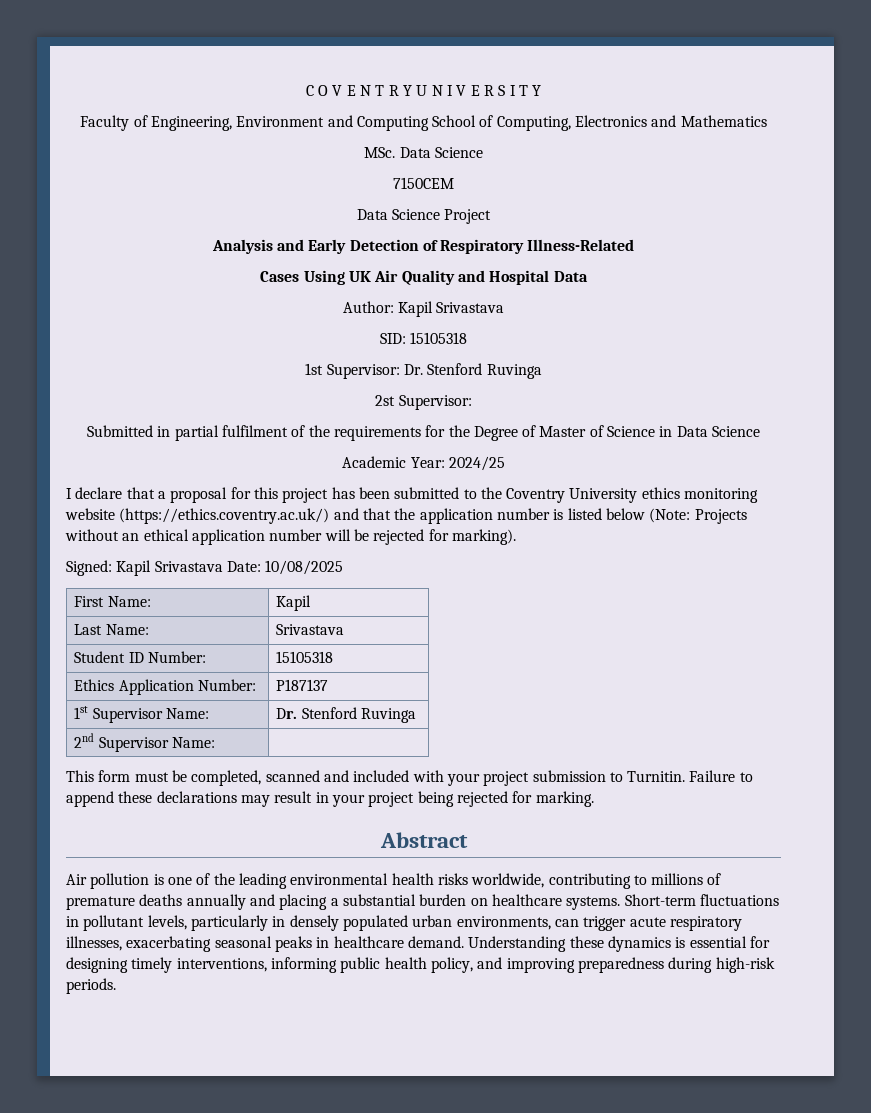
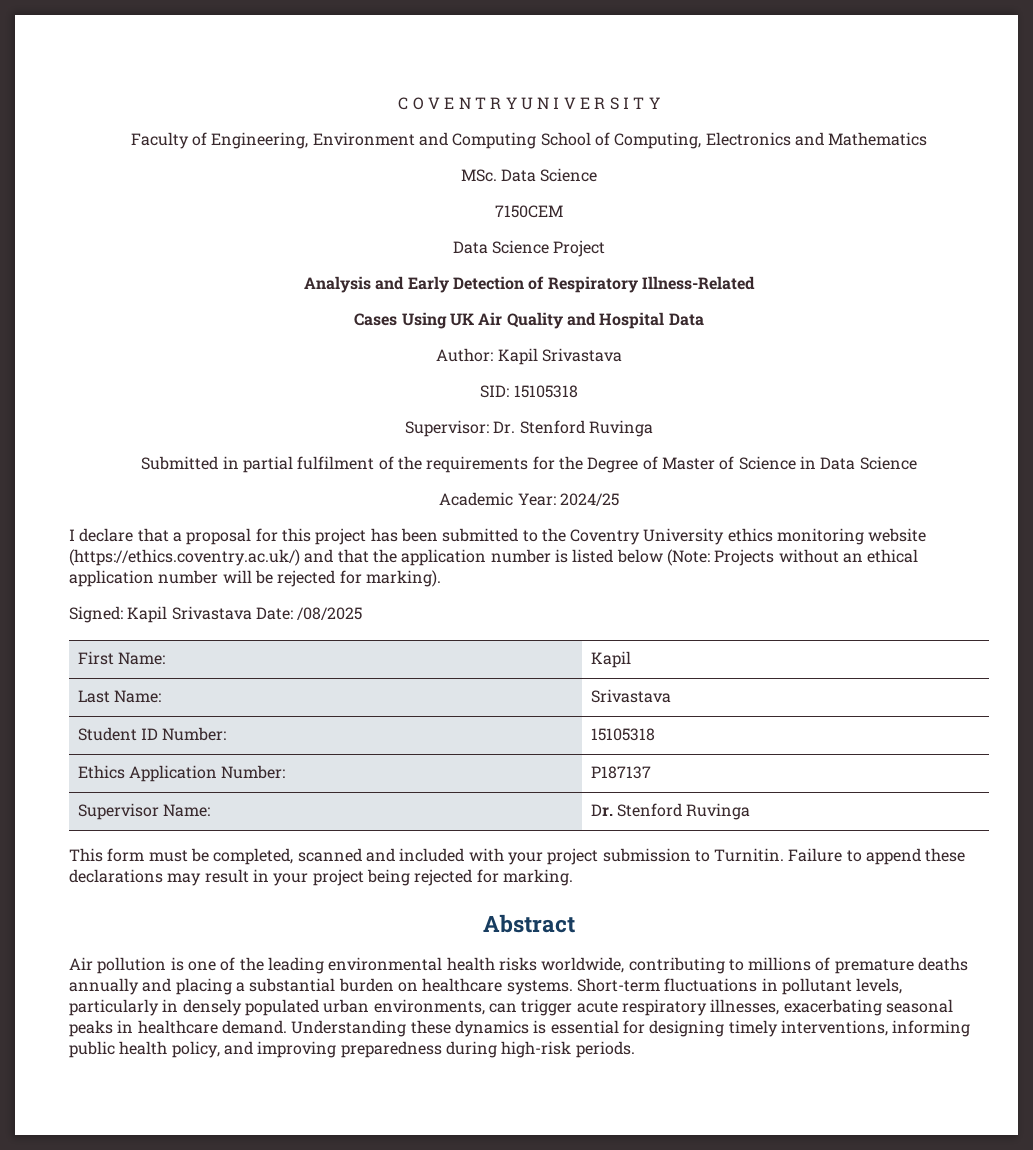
- 1st Supervisor: Dr. Stenford Ruvinga
+ Supervisor: Dr. Stenford Ruvinga
- 2st Supervisor:
- Signed: Kapil Srivastava Date: 10/08/2025
+ Signed: Kapil Srivastava Date: /08/2025
- 1st Supervisor Name: | Dr. Stenford Ruvinga
+ Supervisor Name: | Dr. Stenford Ruvinga
- 2nd Supervisor Name: |

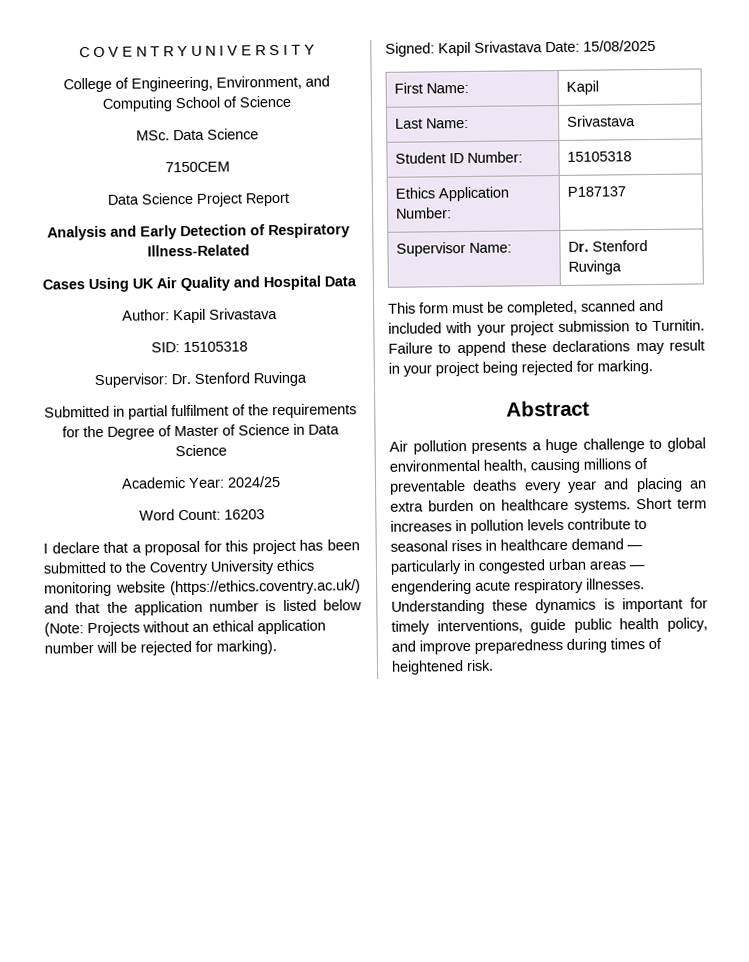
- Faculty of Engineering, Environment and Computing School of Computing, Electronics and Mathematics
+ College of Engineering, Environment, and Computing School of Science
- Data Science Project
+ Data Science Project Report
+ Word Count: 16203
- Signed: Kapil Srivastava Date: /08/2025
+ Signed: Kapil Srivastava Date: 15/08/2025
- Air pollution is one of the leading environmental health risks worldwide, contributing to millions of premature deaths annually and placing a substantial burden on healthcare systems. Short-term fluctuations in pollutant levels, particularly in densely populated urban environments, can trigger acute respiratory illnesses, exacerbating seasonal peaks in healthcare demand.
+ Air pollution presents a huge challenge to global environmental health, causing millions of preventable deaths every year and placing an extra burden on healthcare systems. Short term increases in pollution levels contribute to seasonal rises in healthcare demand — particularly in congested urban areas — engendering acute respiratory illnesses.
- Understanding these dynamics is essential for designing timely interventions, informing public health policy, and improving preparedness during high-risk periods.
+ Understanding these dynamics is important for timely interventions, guide public health policy, and improve preparedness during times of heightened risk.

